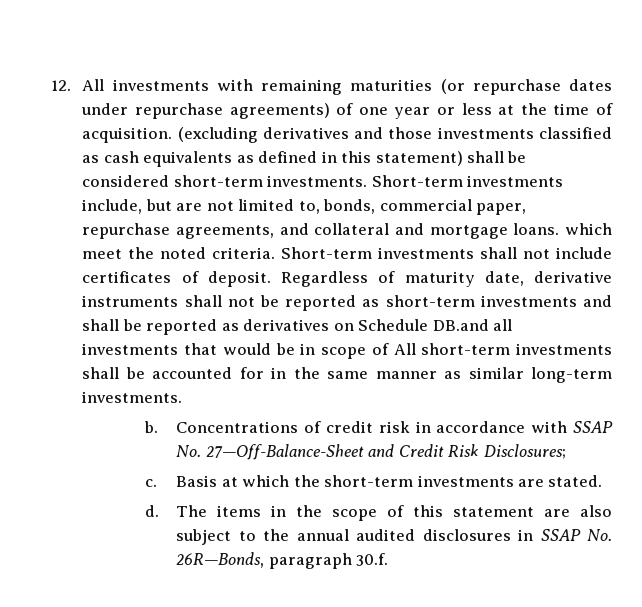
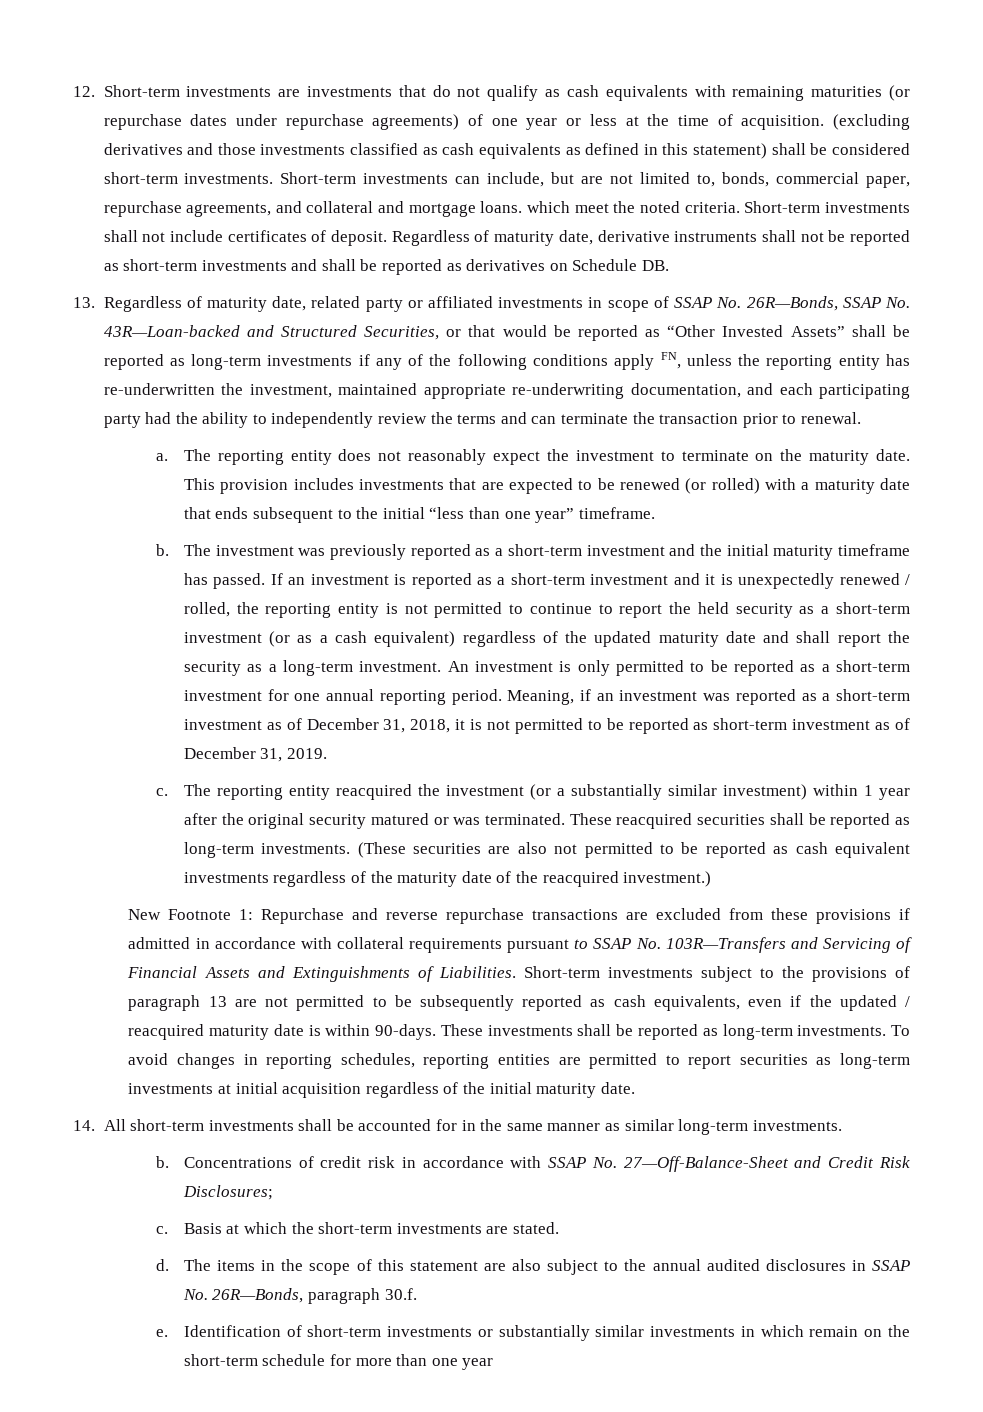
- 12. All investments with remaining maturities (or repurchase dates under repurchase agreements) of one year or less at the time of acquisition.
+ 12. Short-term investments are investments that do not qualify as cash equivalents with remaining maturities (or repurchase dates under repurchase agreements) of one year or less at the time of acquisition.
- Short-term investments include, but are not limited to, bonds, commercial paper, repurchase agreements, and collateral and mortgage loans. which meet the noted criteria.
+ Short-term investments can include, but are not limited to, bonds, commercial paper, repurchase agreements, and collateral and mortgage loans. which meet the noted criteria.
- Regardless of maturity date, derivative instruments shall not be reported as short-term investments and shall be reported as derivatives on Schedule DB.and all investments that would be in scope of All short-term investments shall be accounted for in the same manner as similar long-term investments.
+ Regardless of maturity date, derivative instruments shall not be reported as short-term investments and shall be reported as derivatives on Schedule DB.
+ 13. Regardless of maturity date, related party or affiliated investments in scope of SSAP No. 26R—Bonds, SSAP No. 43R—Loan-backed and Structured Securities, or that would be reported as “Other Invested Assets” shall be reported as long-term investments if any of the following conditions apply FN, unless the reporting entity has re-underwritten the investment, maintained appropriate re-underwriting documentation, and each participating party had the ability to independently review the terms and can terminate the transaction prior to renewal.
+ a. The reporting entity does not reasonably expect the investment to terminate on the maturity date. This provision includes investments that are expected to be renewed (or rolled) with a maturity date that ends subsequent to the initial “less than one year” timeframe.
+ b. The investment was previously reported as a short-term investment and the initial maturity timeframe has passed. If an investment is reported as a short-term investment and it is unexpectedly renewed / rolled, the reporting entity is not permitted to continue to report the held security as a short-term investment (or as a cash equivalent) regardless of the updated maturity date and shall report the security as a long-term investment. An investment is only permitted to be reported as a short-term investment for one annual reporting period. Meaning, if an investment was reported as a short-term investment as of December 31, 2018, it is not permitted to be reported as short-term investment as of December 31, 2019.
+ c. The reporting entity reacquired the investment (or a substantially similar investment) within 1 year after the original security matured or was terminated. These reacquired securities shall be reported as long-term investments. (These securities are also not permitted to be reported as cash equivalent investments regardless of the maturity date of the reacquired investment.)
+ New Footnote 1: Repurchase and reverse repurchase transactions are excluded from these provisions if admitted in accordance with collateral requirements pursuant to SSAP No. 103R—Transfers and Servicing of Financial Assets and Extinguishments of Liabilities. Short-term investments subject to the provisions of paragraph 13 are not permitted to be subsequently reported as cash equivalents, even if the updated / reacquired maturity date is within 90-days. These investments shall be reported as long-term investments. To avoid changes in reporting schedules, reporting entities are permitted to report securities as long-term investments at initial acquisition regardless of the initial maturity date.
+ 14. All short-term investments shall be accounted for in the same manner as similar long-term investments.
+ e. Identification of short-term investments or substantially similar investments in which remain on the short-term schedule for more than one year

